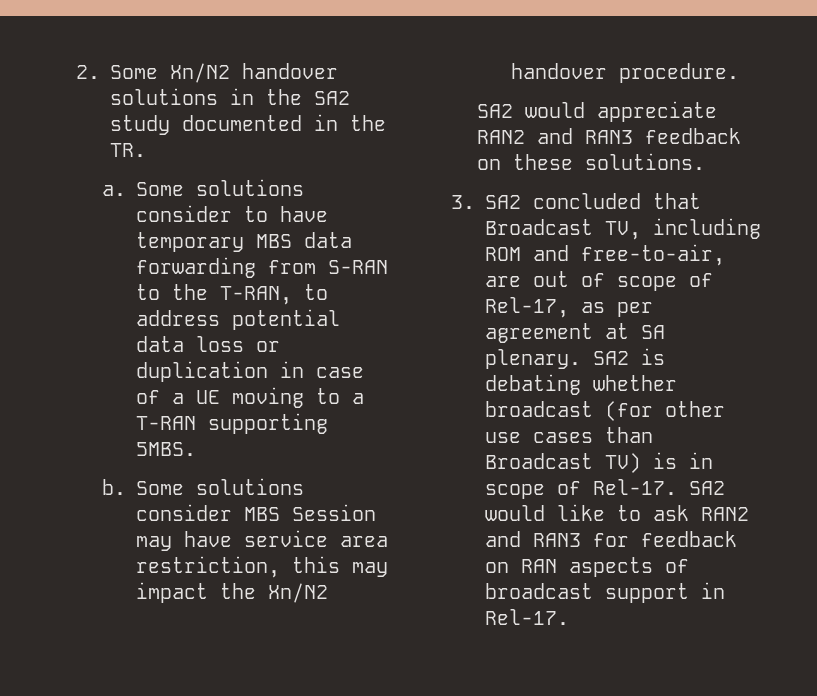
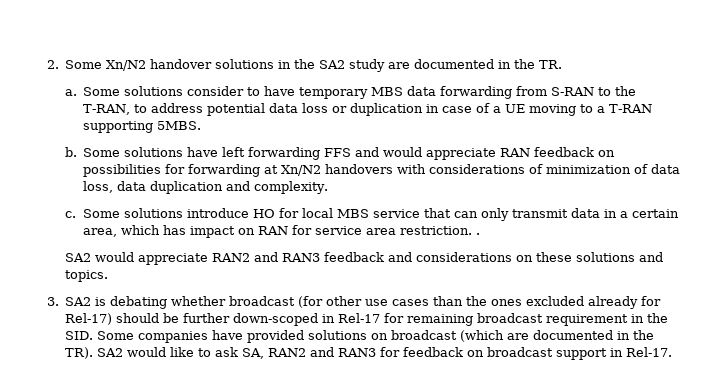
- 2. Some Xn/N2 handover solutions in the SA2 study documented in the TR.
+ 2. Some Xn/N2 handover solutions in the SA2 study are documented in the TR.
- Some solutions consider MBS Session may have service area restriction, this may impact the Xn/N2 handover procedure.
+ Some solutions have left forwarding FFS and would appreciate RAN feedback on possibilities for forwarding at Xn/N2 handovers with considerations of minimization of data loss, data duplication and complexity.
+ c. Some solutions introduce HO for local MBS service that can only transmit data in a certain area, which has impact on RAN for service area restriction. .
- SA2 would appreciate RAN2 and RAN3 feedback on these solutions.
- 3. SA2 concluded that Broadcast TV, including ROM and free-to-air, are out of scope of Rel-17, as per agreement at SA plenary. SA2 is debating whether broadcast (for other use cases than Broadcast TV) is in scope of Rel-17. SA2 would like to ask RAN2 and RAN3 for feedback on RAN aspects of broadcast support in Rel-17.
+ SA2 would appreciate RAN2 and RAN3 feedback and considerations on these solutions and topics.
+ 3. SA2 is debating whether broadcast (for other use cases than the ones excluded already for Rel-17) should be further down-scoped in Rel-17 for remaining broadcast requirement in the SID. Some companies have provided solutions on broadcast (which are documented in the TR). SA2 would like to ask SA, RAN2 and RAN3 for feedback on broadcast support in Rel-17.

